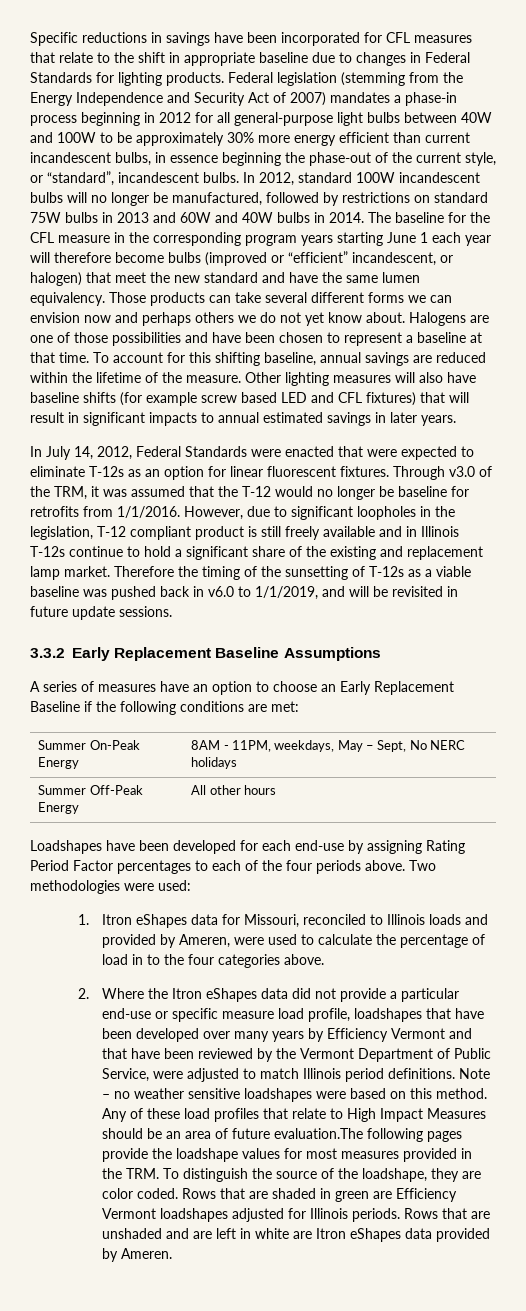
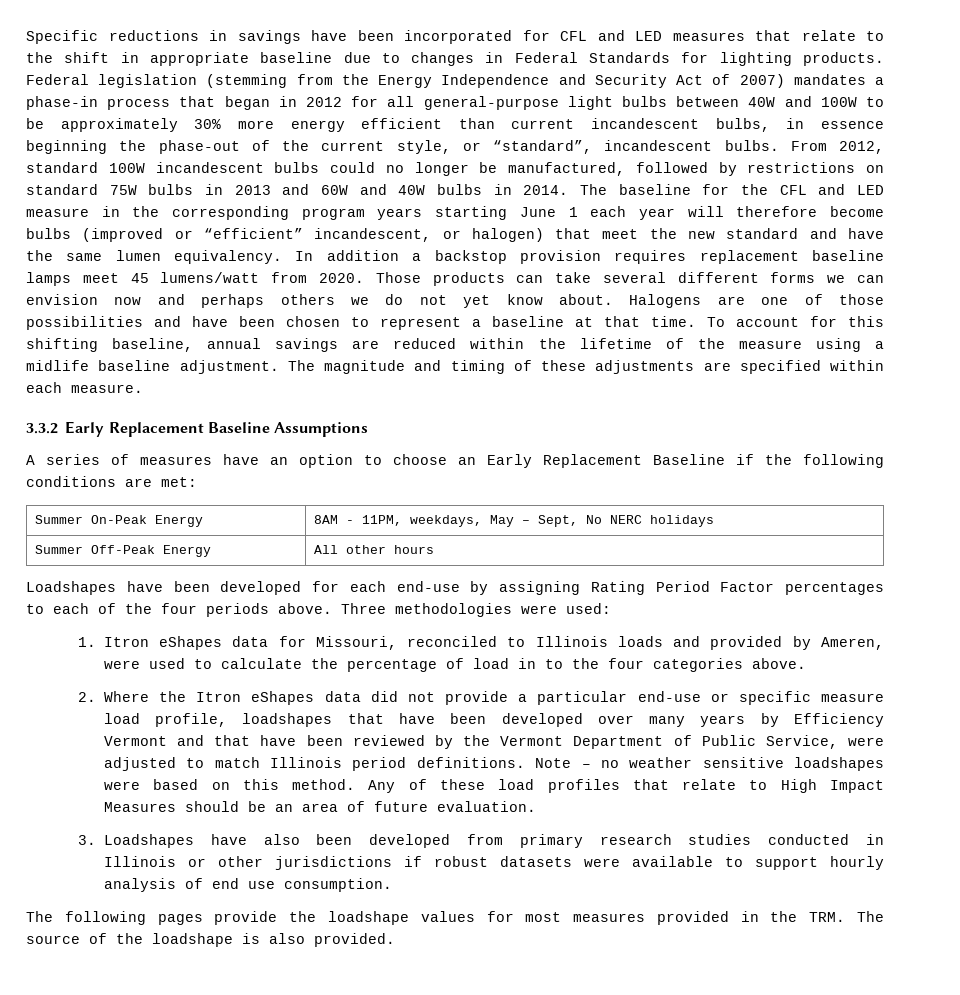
- Specific reductions in savings have been incorporated for CFL measures that relate to the shift in appropriate baseline due to changes in Federal Standards for lighting products.
+ Specific reductions in savings have been incorporated for CFL and LED measures that relate to the shift in appropriate baseline due to changes in Federal Standards for lighting products.
- Federal legislation (stemming from the Energy Independence and Security Act of 2007) mandates a phase-in process beginning in 2012 for all general-purpose light bulbs between 40W and 100W to be approximately 30% more energy efficient than current incandescent bulbs, in essence beginning the phase-out of the current style, or “standard”, incandescent bulbs.
+ Federal legislation (stemming from the Energy Independence and Security Act of 2007) mandates a phase-in process that began in 2012 for all general-purpose light bulbs between 40W and 100W to be approximately 30% more energy efficient than current incandescent bulbs, in essence beginning the phase-out of the current style, or “standard”, incandescent bulbs.
- In 2012, standard 100W incandescent bulbs will no longer be manufactured, followed by restrictions on standard 75W bulbs in 2013 and 60W and 40W bulbs in 2014.
+ From 2012, standard 100W incandescent bulbs could no longer be manufactured, followed by restrictions on standard 75W bulbs in 2013 and 60W and 40W bulbs in 2014.
- The baseline for the CFL measure in the corresponding program years starting June 1 each year will therefore become bulbs (improved or “efficient” incandescent, or halogen) that meet the new standard and have the same lumen equivalency.
+ The baseline for the CFL and LED measure in the corresponding program years starting June 1 each year will therefore become bulbs (improved or “efficient” incandescent, or halogen) that meet the new standard and have the same lumen equivalency.
+ In addition a backstop provision requires replacement baseline lamps meet 45 lumens/watt from 2020.
- To account for this shifting baseline, annual savings are reduced within the lifetime of the measure. Other lighting measures will also have baseline shifts (for example screw based LED and CFL fixtures) that will result in significant impacts to annual estimated savings in later years.
- In July 14, 2012, Federal Standards were enacted that were expected to eliminate T-12s as an option for linear fluorescent fixtures. Through v3.0 of the TRM, it was assumed that the T-12 would no longer be baseline for retrofits from 1/1/2016. However, due to significant loopholes in the legislation, T-12 compliant product is still freely available and in Illinois T-12s continue to hold a significant share of the existing and replacement lamp market. Therefore the timing of the sunsetting of T-12s as a viable baseline was pushed back in v6.0 to 1/1/2019, and will be revisited in future update sessions.
+ To account for this shifting baseline, annual savings are reduced within the lifetime of the measure using a midlife baseline adjustment. The magnitude and timing of these adjustments are specified within each measure.
- Two methodologies were used:
+ Three methodologies were used:
- Any of these load profiles that relate to High Impact Measures should be an area of future evaluation.The following pages provide the loadshape values for most measures provided in the TRM. To distinguish the source of the loadshape, they are color coded. Rows that are shaded in green are Efficiency Vermont loadshapes adjusted for Illinois periods. Rows that are unshaded and are left in white are Itron eShapes data provided by Ameren.
+ Any of these load profiles that relate to High Impact Measures should be an area of future evaluation.
+ 3. Loadshapes have also been developed from primary research studies conducted in Illinois or other jurisdictions if robust datasets were available to support hourly analysis of end use consumption.
+ The following pages provide the loadshape values for most measures provided in the TRM. The source of the loadshape is also provided.

